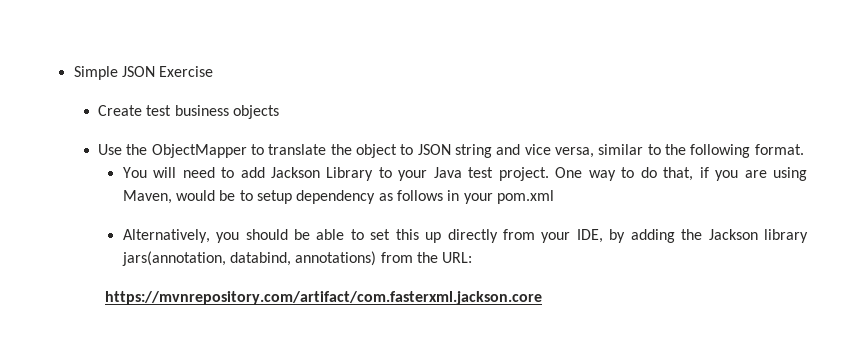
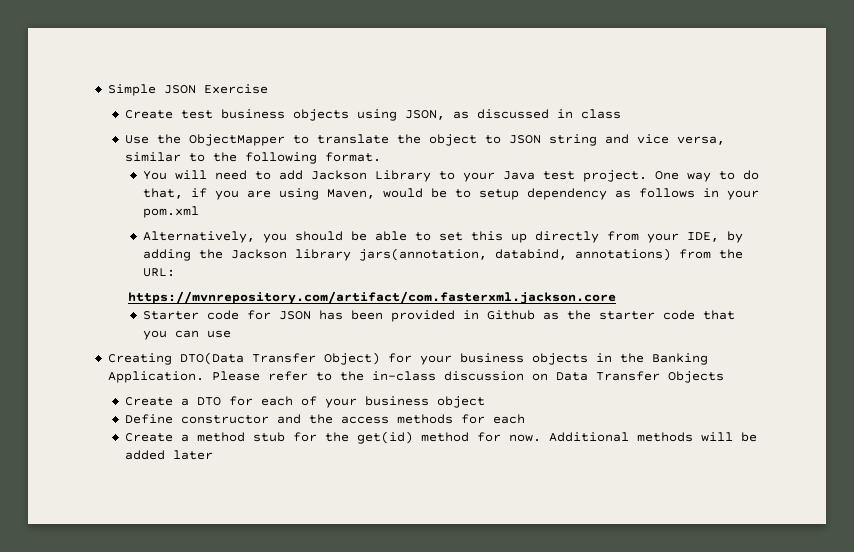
- Create test business objects
+ Create test business objects using JSON, as discussed in class
+ Starter code for JSON has been provided in Github as the starter code that you can use
+ Creating DTO(Data Transfer Object) for your business objects in the Banking Application. Please refer to the in-class discussion on Data Transfer Objects
+ Create a DTO for each of your business object
+ Define constructor and the access methods for each
+ Create a method stub for the get(id) method for now. Additional methods will be added later

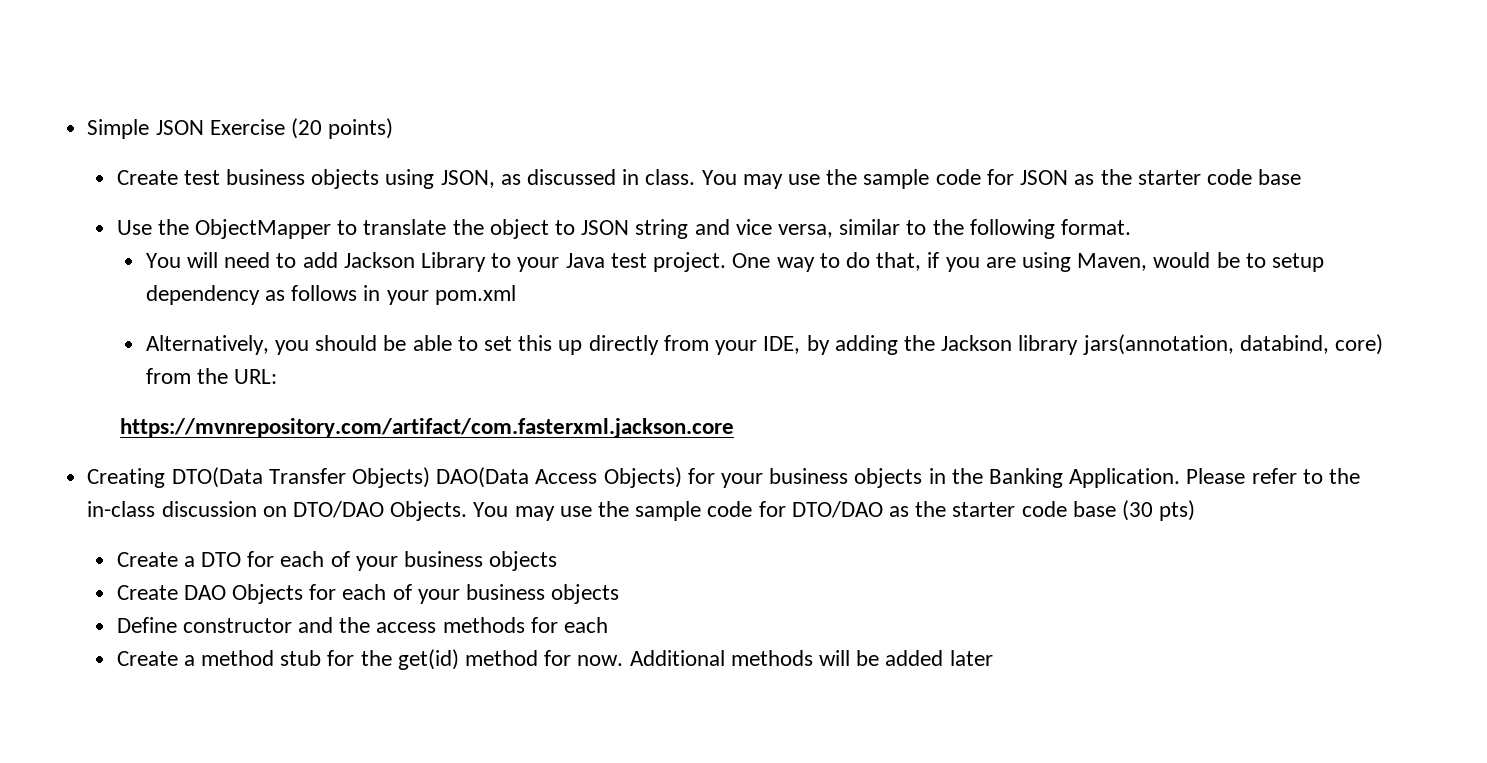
- Simple JSON Exercise
+ Simple JSON Exercise (20 points)
- Create test business objects using JSON, as discussed in class
+ Create test business objects using JSON, as discussed in class. You may use the sample code for JSON as the starter code base
- Alternatively, you should be able to set this up directly from your IDE, by adding the Jackson library jars(annotation, databind, annotations) from the URL:
+ Alternatively, you should be able to set this up directly from your IDE, by adding the Jackson library jars(annotation, databind, core) from the URL:
- Starter code for JSON has been provided in Github as the starter code that you can use
- Creating DTO(Data Transfer Object) for your business objects in the Banking Application.
+ Creating DTO(Data Transfer Objects) DAO(Data Access Objects) for your business objects in the Banking Application.
- Please refer to the in-class discussion on Data Transfer Objects
+ Please refer to the in-class discussion on DTO/DAO Objects. You may use the sample code for DTO/DAO as the starter code base (30 pts)
- Create a DTO for each of your business object
+ Create a DTO for each of your business objects
+ Create DAO Objects for each of your business objects

